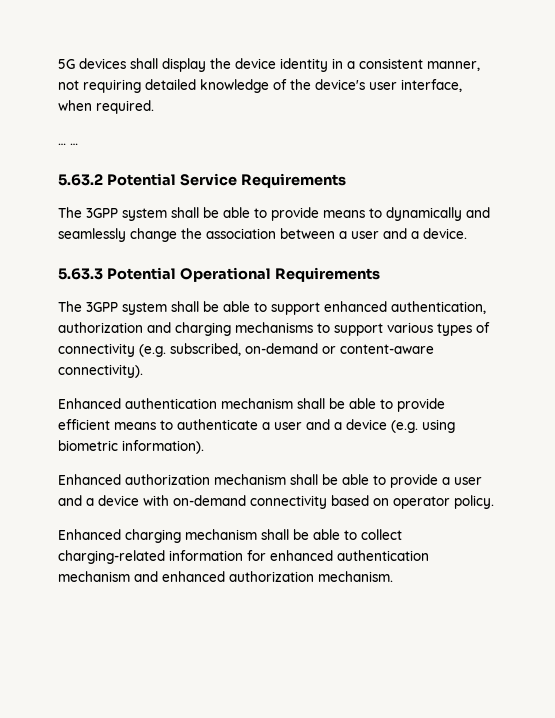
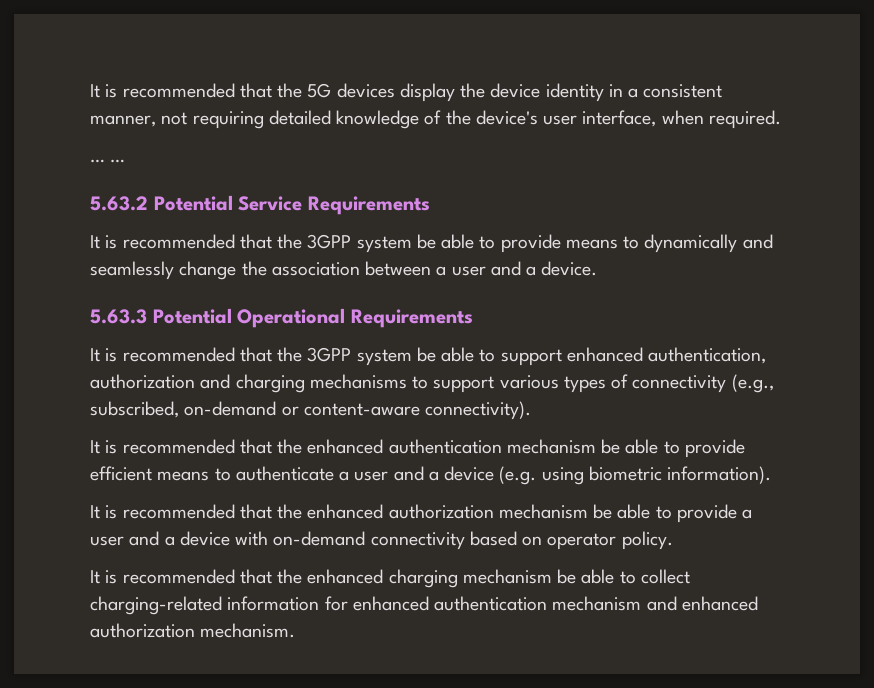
- 5G devices shall display the device identity in a consistent manner, not requiring detailed knowledge of the device's user interface, when required.
+ It is recommended that the 5G devices display the device identity in a consistent manner, not requiring detailed knowledge of the device's user interface, when required.
- The 3GPP system shall be able to provide means to dynamically and seamlessly change the association between a user and a device.
+ It is recommended that the 3GPP system be able to provide means to dynamically and seamlessly change the association between a user and a device.
- The 3GPP system shall be able to support enhanced authentication, authorization and charging mechanisms to support various types of connectivity (e.g. subscribed, on-demand or content-aware connectivity).
+ It is recommended that the 3GPP system be able to support enhanced authentication, authorization and charging mechanisms to support various types of connectivity (e.g., subscribed, on-demand or content-aware connectivity).
- Enhanced authentication mechanism shall be able to provide efficient means to authenticate a user and a device (e.g. using biometric information).
+ It is recommended that the enhanced authentication mechanism be able to provide efficient means to authenticate a user and a device (e.g. using biometric information).
- Enhanced authorization mechanism shall be able to provide a user and a device with on-demand connectivity based on operator policy.
+ It is recommended that the enhanced authorization mechanism be able to provide a user and a device with on-demand connectivity based on operator policy.
- Enhanced charging mechanism shall be able to collect charging-related information for enhanced authentication mechanism and enhanced authorization mechanism.
+ It is recommended that the enhanced charging mechanism be able to collect charging-related information for enhanced authentication mechanism and enhanced authorization mechanism.

